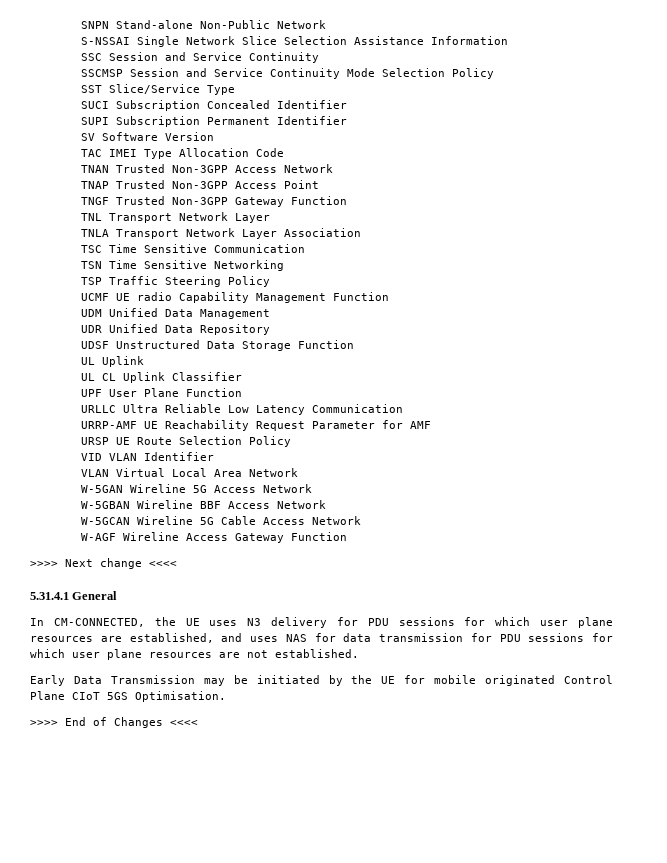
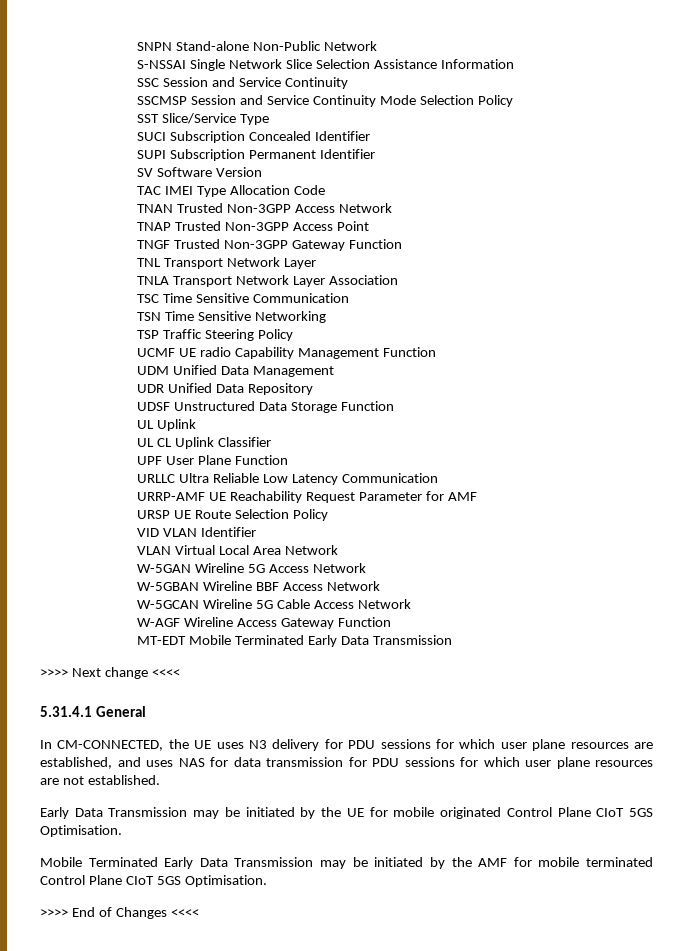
+ MT-EDT Mobile Terminated Early Data Transmission
+ Mobile Terminated Early Data Transmission may be initiated by the AMF for mobile terminated Control Plane CIoT 5GS Optimisation.

